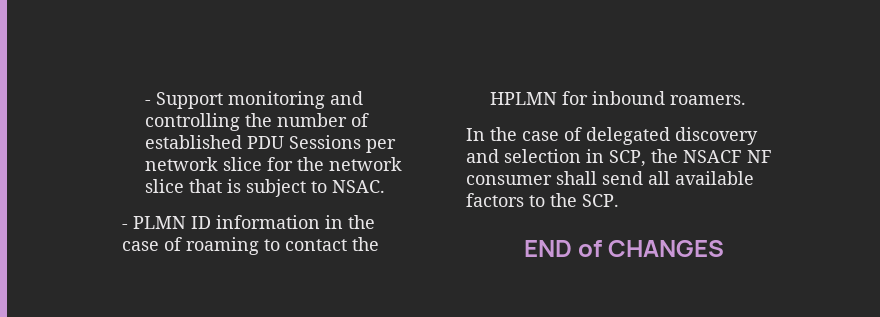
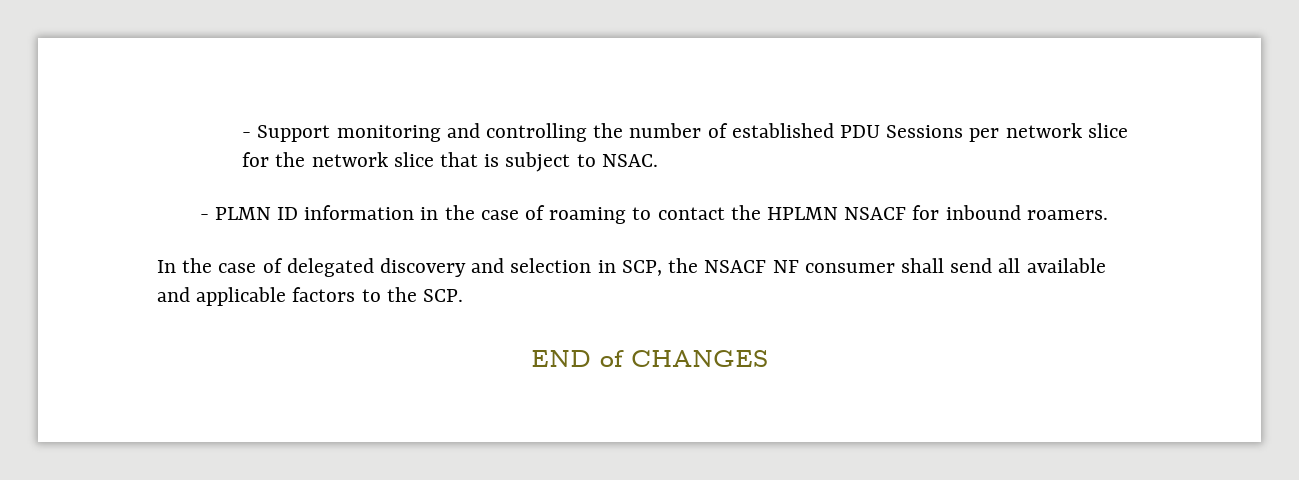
- - PLMN ID information in the case of roaming to contact the HPLMN for inbound roamers.
+ - PLMN ID information in the case of roaming to contact the HPLMN NSACF for inbound roamers.
- In the case of delegated discovery and selection in SCP, the NSACF NF consumer shall send all available factors to the SCP.
+ In the case of delegated discovery and selection in SCP, the NSACF NF consumer shall send all available and applicable factors to the SCP.

